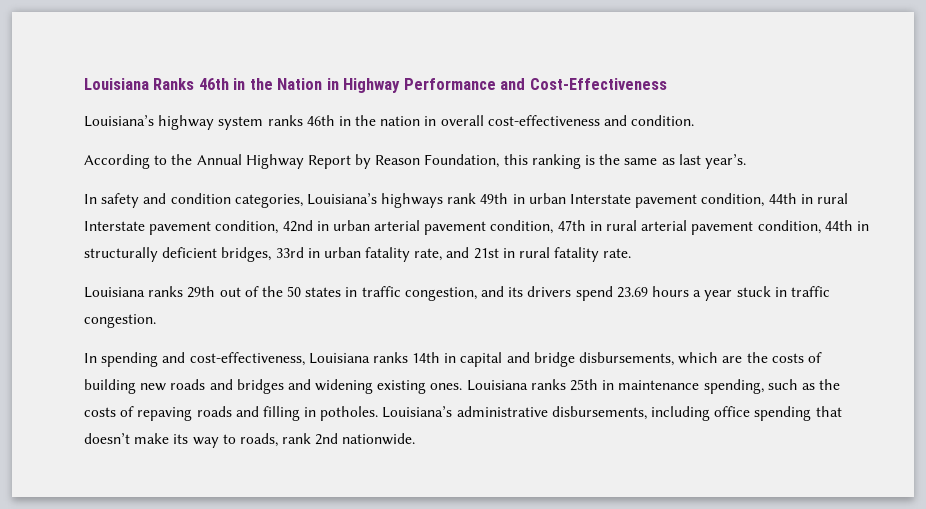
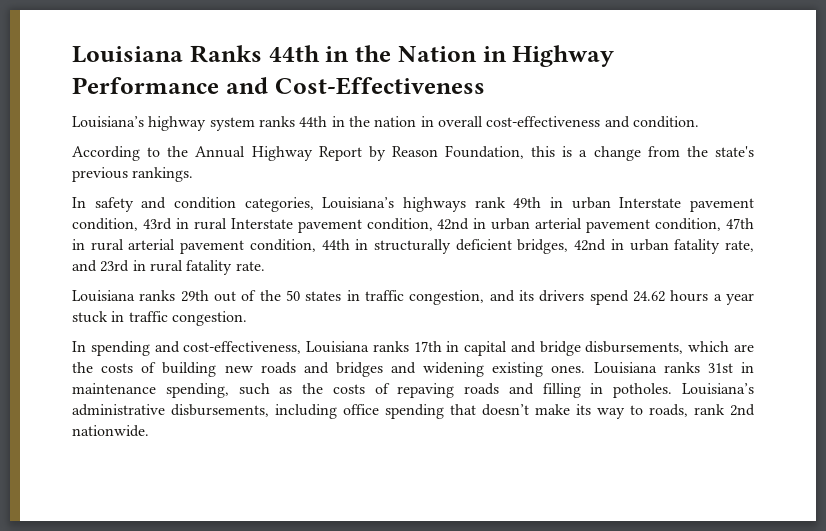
- Louisiana Ranks 46th in the Nation in Highway Performance and Cost-Effectiveness
+ Louisiana Ranks 44th in the Nation in Highway Performance and Cost-Effectiveness
- Louisiana’s highway system ranks 46th in the nation in overall cost-effectiveness and condition.
+ Louisiana’s highway system ranks 44th in the nation in overall cost-effectiveness and condition.
- According to the Annual Highway Report by Reason Foundation, this ranking is the same as last year’s.
+ According to the Annual Highway Report by Reason Foundation, this is a change from the state's previous rankings.
- In safety and condition categories, Louisiana’s highways rank 49th in urban Interstate pavement condition, 44th in rural Interstate pavement condition, 42nd in urban arterial pavement condition, 47th in rural arterial pavement condition, 44th in structurally deficient bridges, 33rd in urban fatality rate, and 21st in rural fatality rate.
+ In safety and condition categories, Louisiana’s highways rank 49th in urban Interstate pavement condition, 43rd in rural Interstate pavement condition, 42nd in urban arterial pavement condition, 47th in rural arterial pavement condition, 44th in structurally deficient bridges, 42nd in urban fatality rate, and 23rd in rural fatality rate.
- Louisiana ranks 29th out of the 50 states in traffic congestion, and its drivers spend 23.69 hours a year stuck in traffic congestion.
+ Louisiana ranks 29th out of the 50 states in traffic congestion, and its drivers spend 24.62 hours a year stuck in traffic congestion.
- In spending and cost-effectiveness, Louisiana ranks 14th in capital and bridge disbursements, which are the costs of building new roads and bridges and widening existing ones.
+ In spending and cost-effectiveness, Louisiana ranks 17th in capital and bridge disbursements, which are the costs of building new roads and bridges and widening existing ones.
- Louisiana ranks 25th in maintenance spending, such as the costs of repaving roads and filling in potholes.
+ Louisiana ranks 31st in maintenance spending, such as the costs of repaving roads and filling in potholes.

